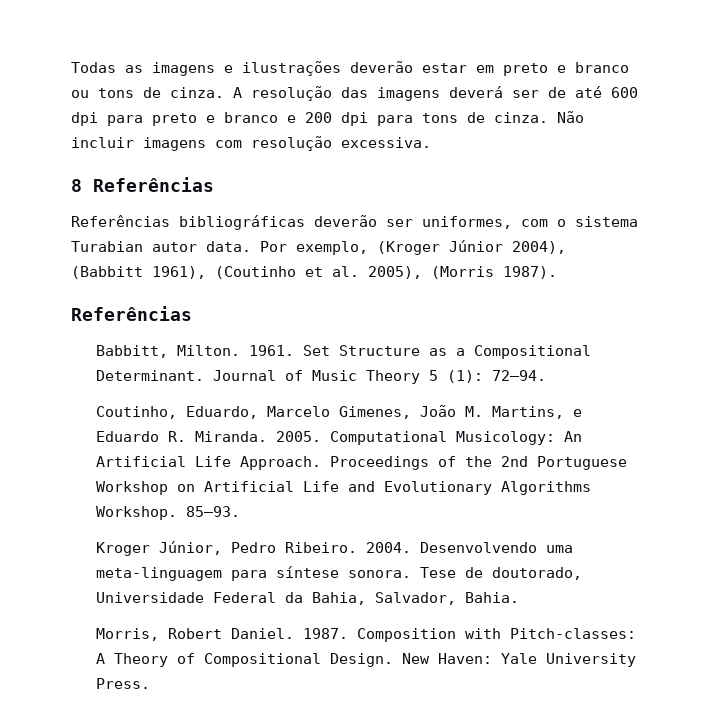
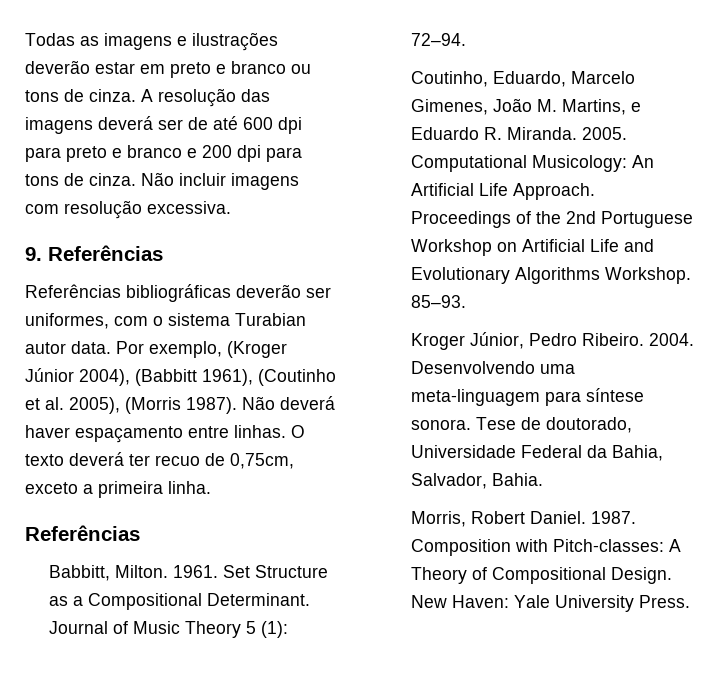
- 8 Referências
+ 9. Referências
+ Não deverá haver espaçamento entre linhas. O texto deverá ter recuo de 0,75cm, exceto a primeira linha.

